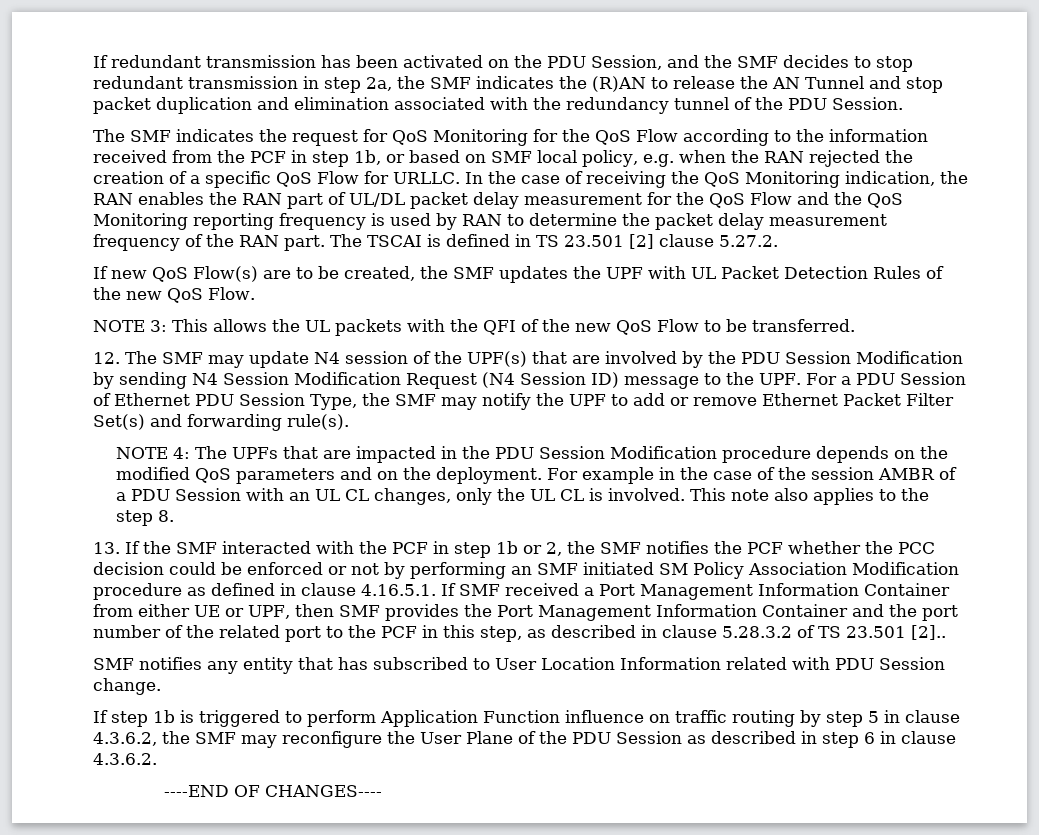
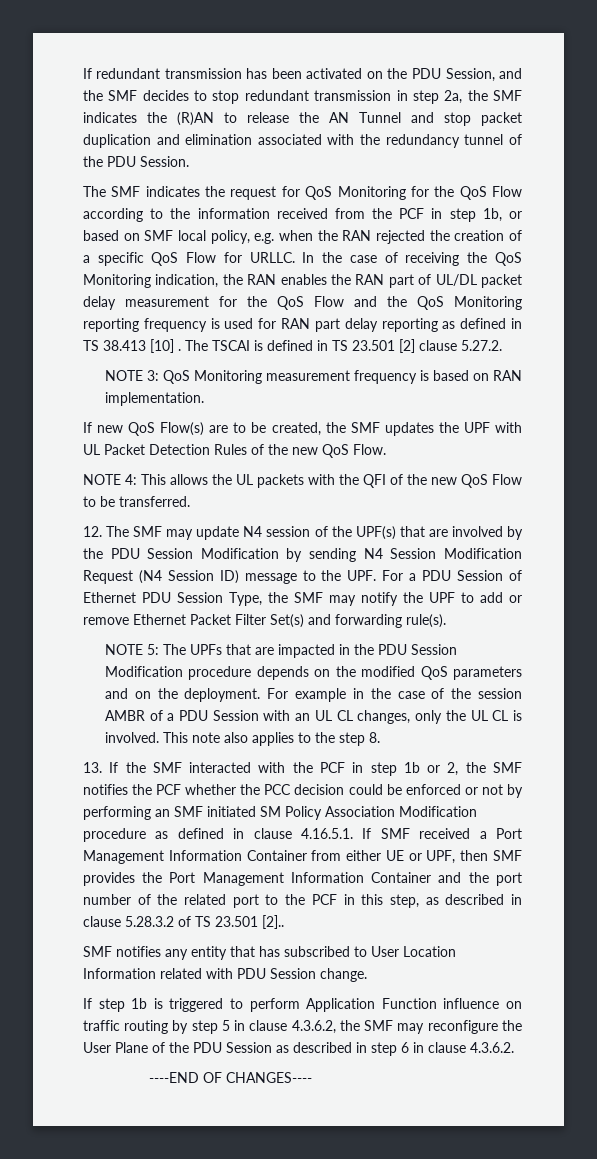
- In the case of receiving the QoS Monitoring indication, the RAN enables the RAN part of UL/DL packet delay measurement for the QoS Flow and the QoS Monitoring reporting frequency is used by RAN to determine the packet delay measurement frequency of the RAN part.
+ In the case of receiving the QoS Monitoring indication, the RAN enables the RAN part of UL/DL packet delay measurement for the QoS Flow and the QoS Monitoring reporting frequency is used for RAN part delay reporting as defined in TS 38.413 [10] .
+ NOTE 3: QoS Monitoring measurement frequency is based on RAN implementation.
- NOTE 3: This allows the UL packets with the QFI of the new QoS Flow to be transferred.
+ NOTE 4: This allows the UL packets with the QFI of the new QoS Flow to be transferred.
- NOTE 4: The UPFs that are impacted in the PDU Session Modification procedure depends on the modified QoS parameters and on the deployment.
+ NOTE 5: The UPFs that are impacted in the PDU Session Modification procedure depends on the modified QoS parameters and on the deployment.

